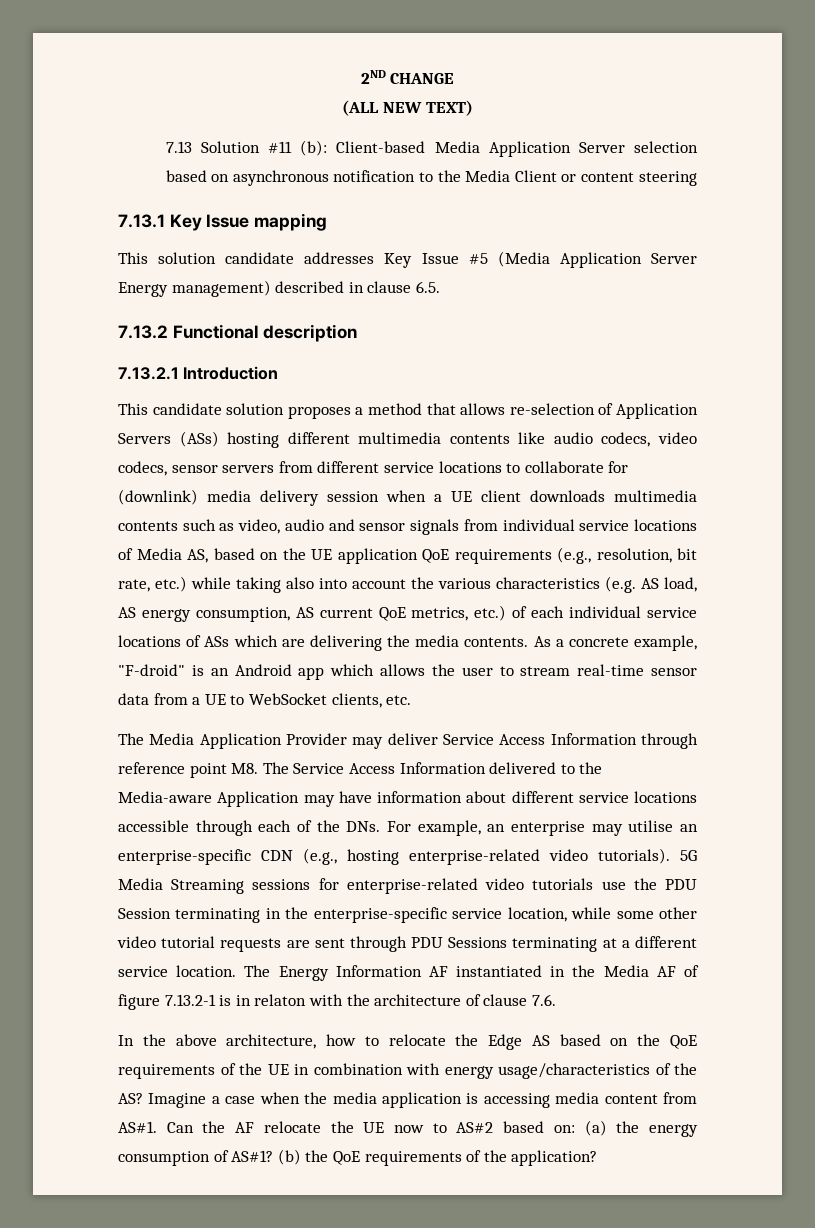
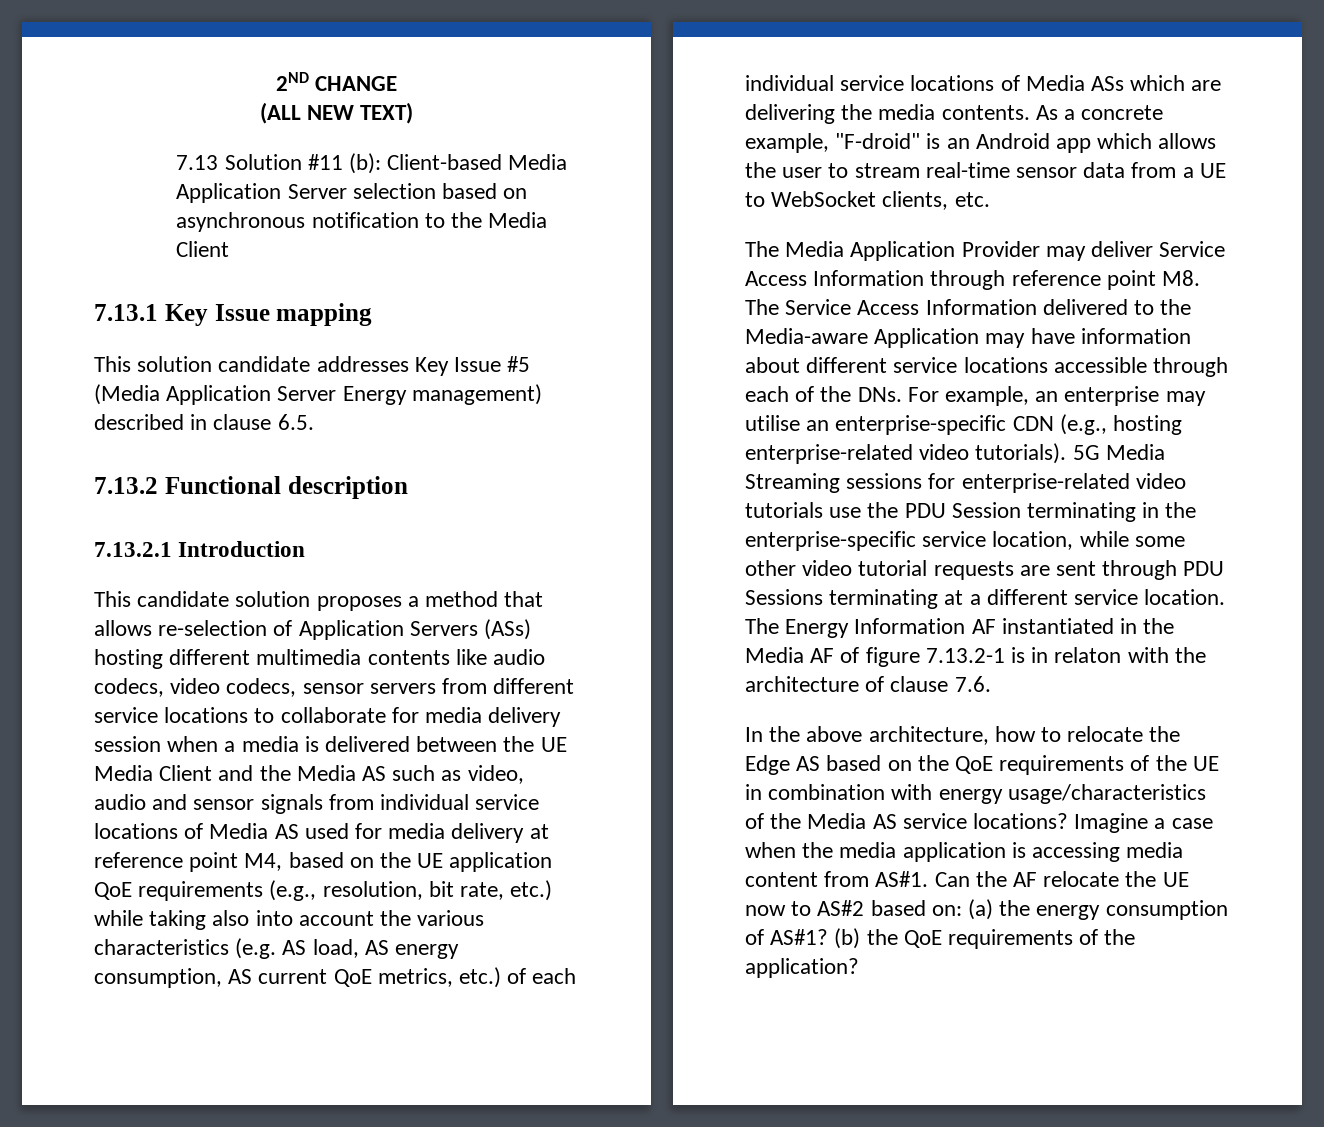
- 7.13 Solution #11 (b): Client-based Media Application Server selection based on asynchronous notification to the Media Client or content steering
+ 7.13 Solution #11 (b): Client-based Media Application Server selection based on asynchronous notification to the Media Client
- This candidate solution proposes a method that allows re-selection of Application Servers (ASs) hosting different multimedia contents like audio codecs, video codecs, sensor servers from different service locations to collaborate for (downlink) media delivery session when a UE client downloads multimedia contents such as video, audio and sensor signals from individual service locations of Media AS, based on the UE application QoE requirements (e.g., resolution, bit rate, etc.) while taking also into account the various characteristics (e.g. AS load, AS energy consumption, AS current QoE metrics, etc.) of each individual service locations of ASs which are delivering the media contents.
+ This candidate solution proposes a method that allows re-selection of Application Servers (ASs) hosting different multimedia contents like audio codecs, video codecs, sensor servers from different service locations to collaborate for media delivery session when a media is delivered between the UE Media Client and the Media AS such as video, audio and sensor signals from individual service locations of Media AS used for media delivery at reference point M4, based on the UE application QoE requirements (e.g., resolution, bit rate, etc.) while taking also into account the various characteristics (e.g. AS load, AS energy consumption, AS current QoE metrics, etc.) of each individual service locations of Media ASs which are delivering the media contents.
- In the above architecture, how to relocate the Edge AS based on the QoE requirements of the UE in combination with energy usage/characteristics of the AS?
+ In the above architecture, how to relocate the Edge AS based on the QoE requirements of the UE in combination with energy usage/characteristics of the Media AS service locations?

